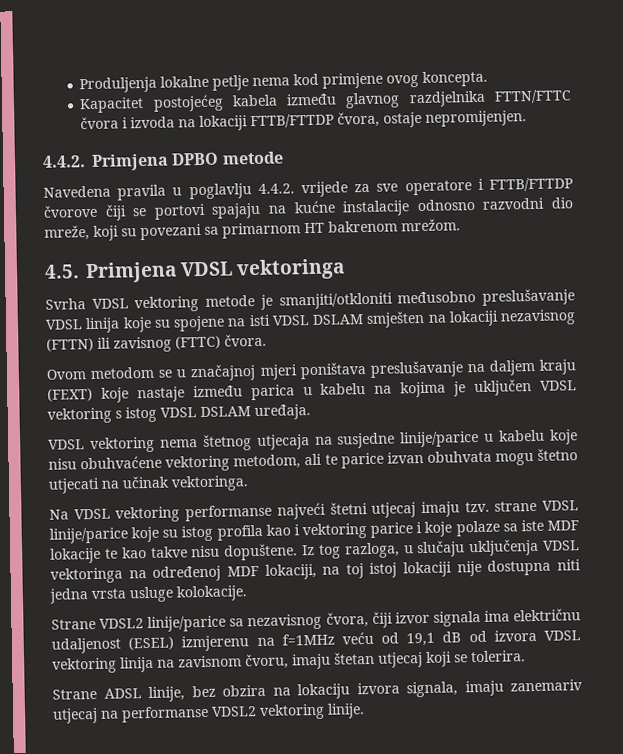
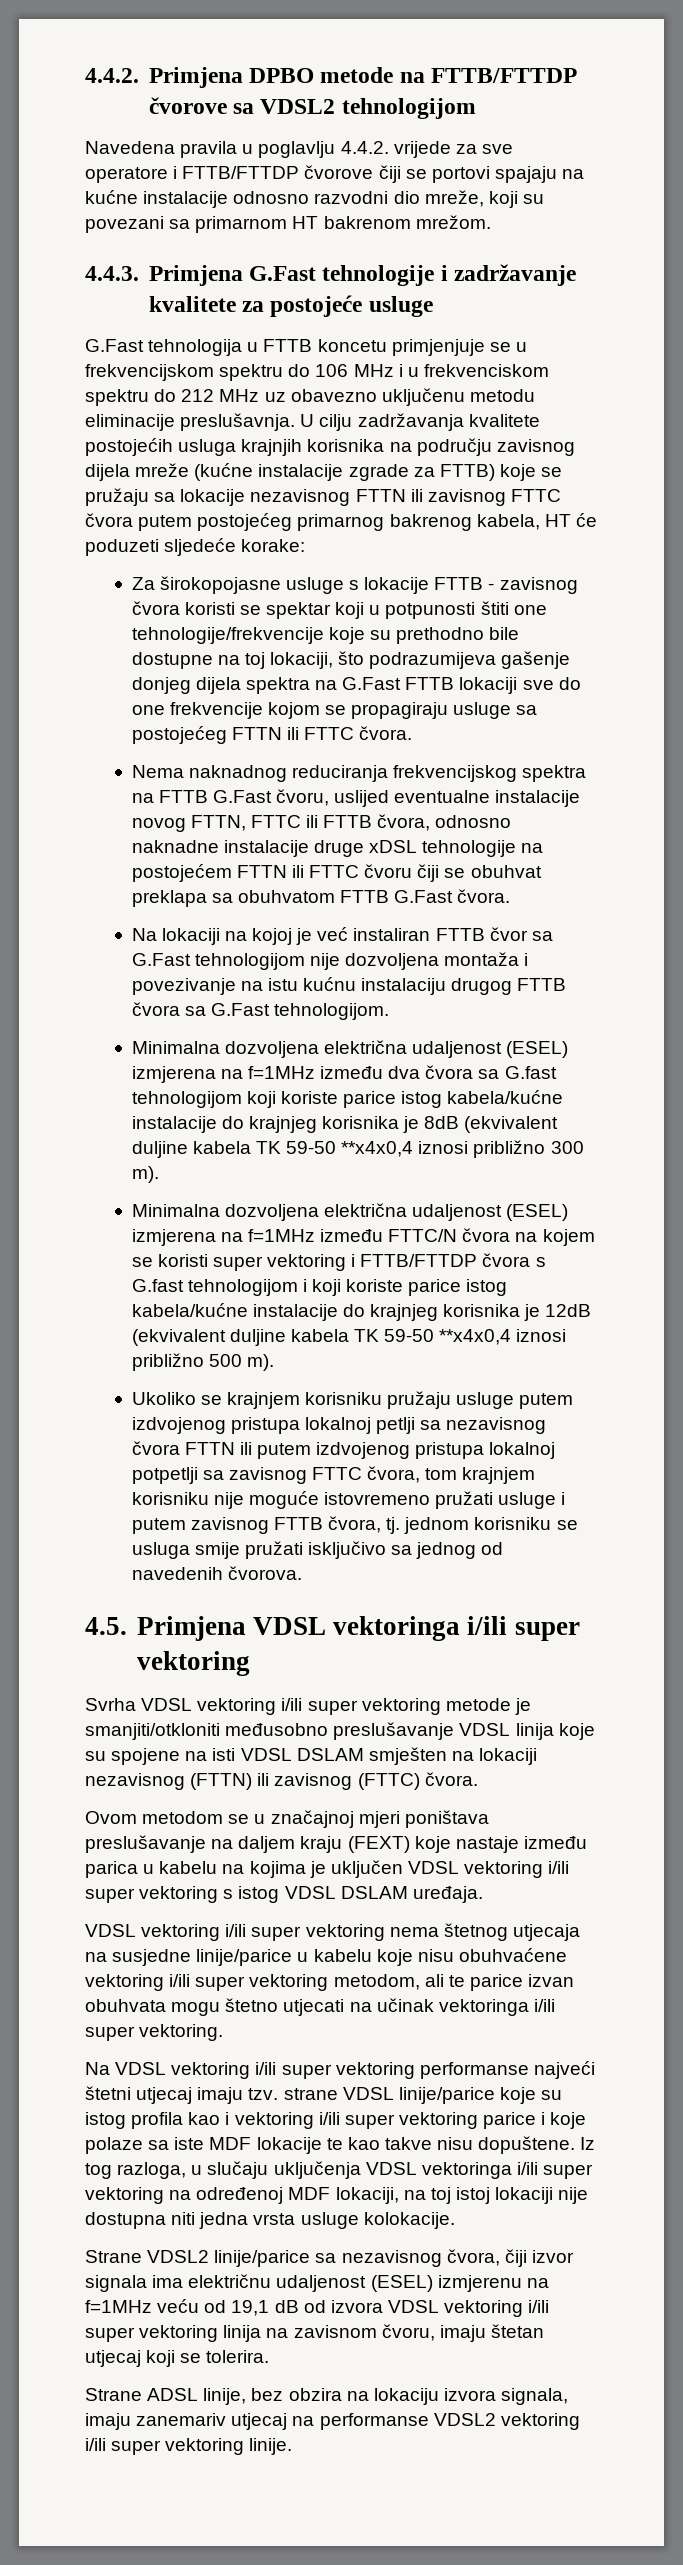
- Produljenja lokalne petlje nema kod primjene ovog koncepta.
- Kapacitet postojećeg kabela između glavnog razdjelnika FTTN/FTTC čvora i izvoda na lokaciji FTTB/FTTDP čvora, ostaje nepromijenjen.
- 4.4.2. Primjena DPBO metode
+ 4.4.2. Primjena DPBO metode na FTTB/FTTDP čvorove sa VDSL2 tehnologijom
+ 4.4.3. Primjena G.Fast tehnologije i zadržavanje kvalitete za postojeće usluge
+ G.Fast tehnologija u FTTB koncetu primjenjuje se u frekvencijskom spektru do 106 MHz i u frekvenciskom spektru do 212 MHz uz obavezno uključenu metodu eliminacije preslušavnja. U cilju zadržavanja kvalitete postojećih usluga krajnjih korisnika na području zavisnog dijela mreže (kućne instalacije zgrade za FTTB) koje se pružaju sa lokacije nezavisnog FTTN ili zavisnog FTTC čvora putem postojećeg primarnog bakrenog kabela, HT će poduzeti sljedeće korake:
+ Za širokopojasne usluge s lokacije FTTB - zavisnog čvora koristi se spektar koji u potpunosti štiti one tehnologije/frekvencije koje su prethodno bile dostupne na toj lokaciji, što podrazumijeva gašenje donjeg dijela spektra na G.Fast FTTB lokaciji sve do one frekvencije kojom se propagiraju usluge sa postojećeg FTTN ili FTTC čvora.
+ Nema naknadnog reduciranja frekvencijskog spektra na FTTB G.Fast čvoru, uslijed eventualne instalacije novog FTTN, FTTC ili FTTB čvora, odnosno naknadne instalacije druge xDSL tehnologije na postojećem FTTN ili FTTC čvoru čiji se obuhvat preklapa sa obuhvatom FTTB G.Fast čvora.
+ Na lokaciji na kojoj je već instaliran FTTB čvor sa G.Fast tehnologijom nije dozvoljena montaža i povezivanje na istu kućnu instalaciju drugog FTTB čvora sa G.Fast tehnologijom.
+ Minimalna dozvoljena električna udaljenost (ESEL) izmjerena na f=1MHz između dva čvora sa G.fast tehnologijom koji koriste parice istog kabela/kućne instalacije do krajnjeg korisnika je 8dB (ekvivalent duljine kabela TK 59-50 **x4x0,4 iznosi približno 300 m).
+ Minimalna dozvoljena električna udaljenost (ESEL) izmjerena na f=1MHz između FTTC/N čvora na kojem se koristi super vektoring i FTTB/FTTDP čvora s G.fast tehnologijom i koji koriste parice istog kabela/kućne instalacije do krajnjeg korisnika je 12dB (ekvivalent duljine kabela TK 59-50 **x4x0,4 iznosi približno 500 m).
+ Ukoliko se krajnjem korisniku pružaju usluge putem izdvojenog pristupa lokalnoj petlji sa nezavisnog čvora FTTN ili putem izdvojenog pristupa lokalnoj potpetlji sa zavisnog FTTC čvora, tom krajnjem korisniku nije moguće istovremeno pružati usluge i putem zavisnog FTTB čvora, tj. jednom korisniku se usluga smije pružati isključivo sa jednog od navedenih čvorova.
- 4.5. Primjena VDSL vektoringa
+ 4.5. Primjena VDSL vektoringa i/ili super vektoring
- Svrha VDSL vektoring metode je smanjiti/otkloniti međusobno preslušavanje VDSL linija koje su spojene na isti VDSL DSLAM smješten na lokaciji nezavisnog (FTTN) ili zavisnog (FTTC) čvora.
+ Svrha VDSL vektoring i/ili super vektoring metode je smanjiti/otkloniti međusobno preslušavanje VDSL linija koje su spojene na isti VDSL DSLAM smješten na lokaciji nezavisnog (FTTN) ili zavisnog (FTTC) čvora.
- Ovom metodom se u značajnoj mjeri poništava preslušavanje na daljem kraju (FEXT) koje nastaje između parica u kabelu na kojima je uključen VDSL vektoring s istog VDSL DSLAM uređaja.
+ Ovom metodom se u značajnoj mjeri poništava preslušavanje na daljem kraju (FEXT) koje nastaje između parica u kabelu na kojima je uključen VDSL vektoring i/ili super vektoring s istog VDSL DSLAM uređaja.
- VDSL vektoring nema štetnog utjecaja na susjedne linije/parice u kabelu koje nisu obuhvaćene vektoring metodom, ali te parice izvan obuhvata mogu štetno utjecati na učinak vektoringa.
+ VDSL vektoring i/ili super vektoring nema štetnog utjecaja na susjedne linije/parice u kabelu koje nisu obuhvaćene vektoring i/ili super vektoring metodom, ali te parice izvan obuhvata mogu štetno utjecati na učinak vektoringa i/ili super vektoring.
- Na VDSL vektoring performanse najveći štetni utjecaj imaju tzv. strane VDSL linije/parice koje su istog profila kao i vektoring parice i koje polaze sa iste MDF lokacije te kao takve nisu dopuštene.
+ Na VDSL vektoring i/ili super vektoring performanse najveći štetni utjecaj imaju tzv. strane VDSL linije/parice koje su istog profila kao i vektoring i/ili super vektoring parice i koje polaze sa iste MDF lokacije te kao takve nisu dopuštene.
- Iz tog razloga, u slučaju uključenja VDSL vektoringa na određenoj MDF lokaciji, na toj istoj lokaciji nije dostupna niti jedna vrsta usluge kolokacije.
+ Iz tog razloga, u slučaju uključenja VDSL vektoringa i/ili super vektoring na određenoj MDF lokaciji, na toj istoj lokaciji nije dostupna niti jedna vrsta usluge kolokacije.
- Strane VDSL2 linije/parice sa nezavisnog čvora, čiji izvor signala ima električnu udaljenost (ESEL) izmjerenu na f=1MHz veću od 19,1 dB od izvora VDSL vektoring linija na zavisnom čvoru, imaju štetan utjecaj koji se tolerira.
+ Strane VDSL2 linije/parice sa nezavisnog čvora, čiji izvor signala ima električnu udaljenost (ESEL) izmjerenu na f=1MHz veću od 19,1 dB od izvora VDSL vektoring i/ili super vektoring linija na zavisnom čvoru, imaju štetan utjecaj koji se tolerira.
- Strane ADSL linije, bez obzira na lokaciju izvora signala, imaju zanemariv utjecaj na performanse VDSL2 vektoring linije.
+ Strane ADSL linije, bez obzira na lokaciju izvora signala, imaju zanemariv utjecaj na performanse VDSL2 vektoring i/ili super vektoring linije.

